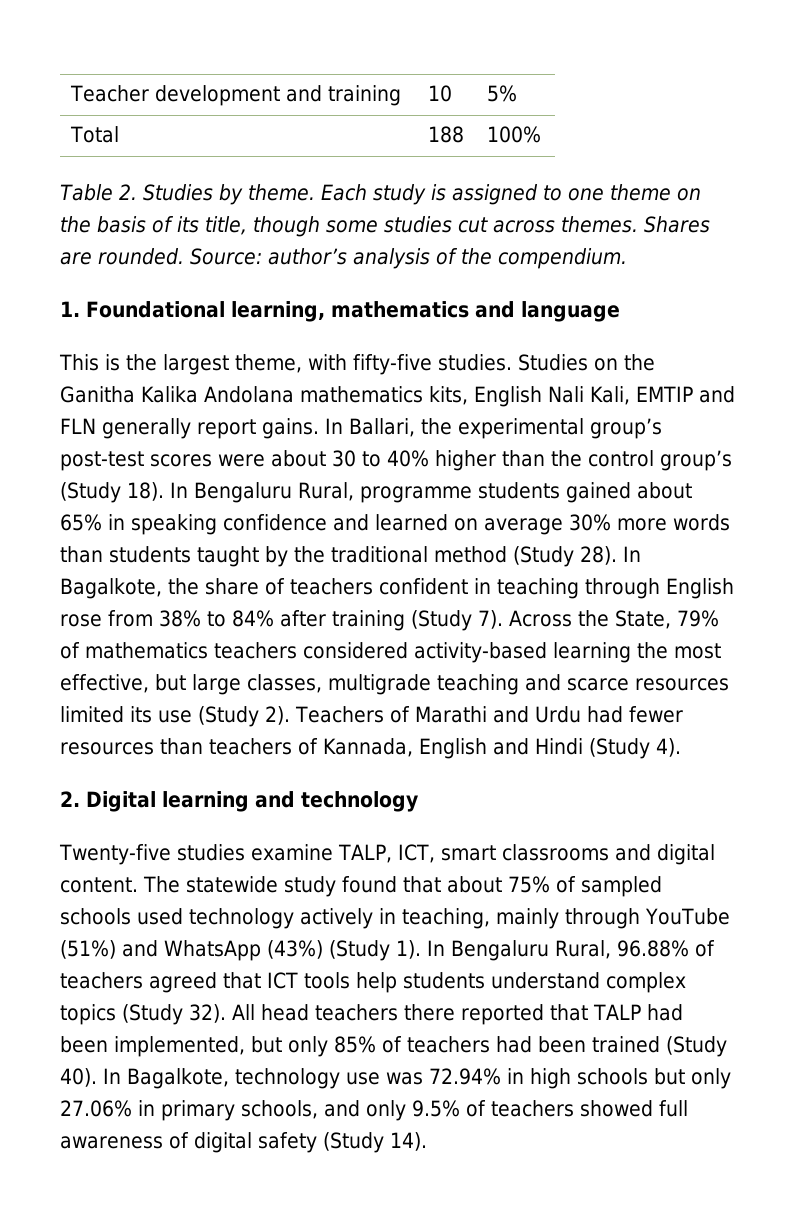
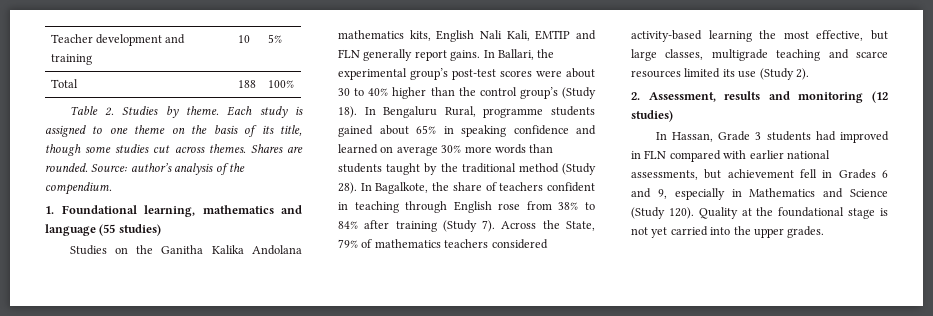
- 1. Foundational learning, mathematics and language
- This is the largest theme, with fifty-five studies. Studies on the Ganitha Kalika Andolana mathematics kits, English Nali Kali, EMTIP and FLN generally report gains.
+ 1. Foundational learning, mathematics and language (55 studies)
+ Studies on the Ganitha Kalika Andolana mathematics kits, English Nali Kali, EMTIP and FLN generally report gains.
- Across the State, 79% of mathematics teachers considered activity-based learning the most effective, but large classes, multigrade teaching and scarce resources limited its use (Study 2). Teachers of Marathi and Urdu had fewer resources than teachers of Kannada, English and Hindi (Study 4).
- 2. Digital learning and technology
- Twenty-five studies examine TALP, ICT, smart classrooms and digital content. The statewide study found that about 75% of sampled schools used technology actively in teaching, mainly through YouTube (51%) and WhatsApp (43%) (Study 1). In Bengaluru Rural, 96.88% of teachers agreed that ICT tools help students understand complex topics (Study 32). All head teachers there reported that TALP had been implemented, but only 85% of teachers had been trained (Study 40). In Bagalkote, technology use was 72.94% in high schools but only 27.06% in primary schools, and only 9.5% of teachers showed full awareness of digital safety (Study 14).
+ Across the State, 79% of mathematics teachers considered activity-based learning the most effective, but large classes, multigrade teaching and scarce resources limited its use (Study 2).
+ 2. Assessment, results and monitoring (12 studies)
+ In Hassan, Grade 3 students had improved in FLN compared with earlier national assessments, but achievement fell in Grades 6 and 9, especially in Mathematics and Science (Study 120). Quality at the foundational stage is not yet carried into the upper grades.

